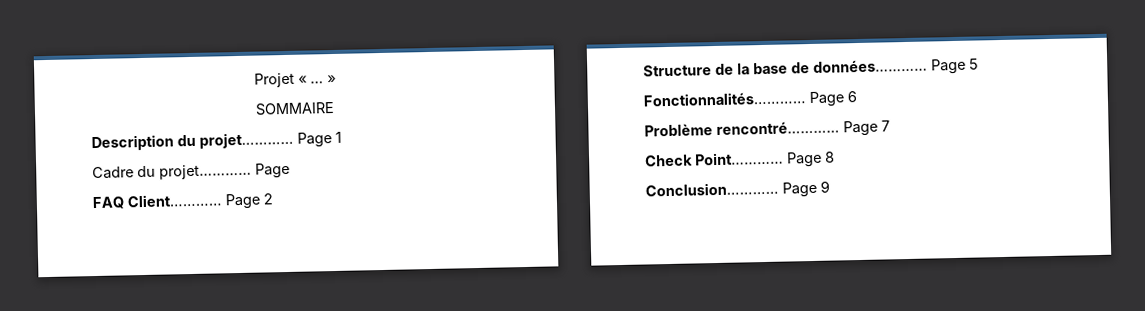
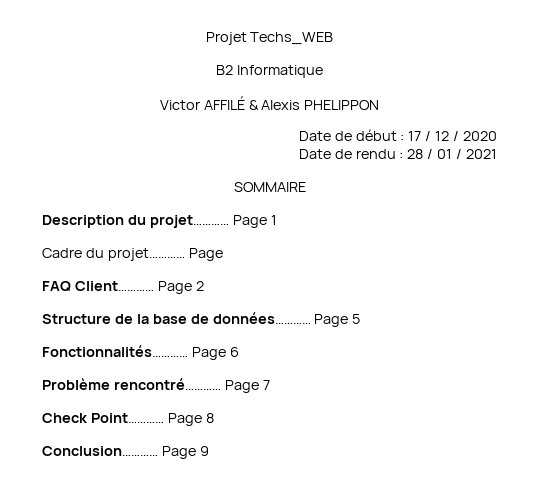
- Projet « … »
+ Projet Techs_WEB
+ B2 Informatique
+ Victor AFFILÉ & Alexis PHELIPPON
+ Date de début : 17 / 12 / 2020
+ Date de rendu : 28 / 01 / 2021

